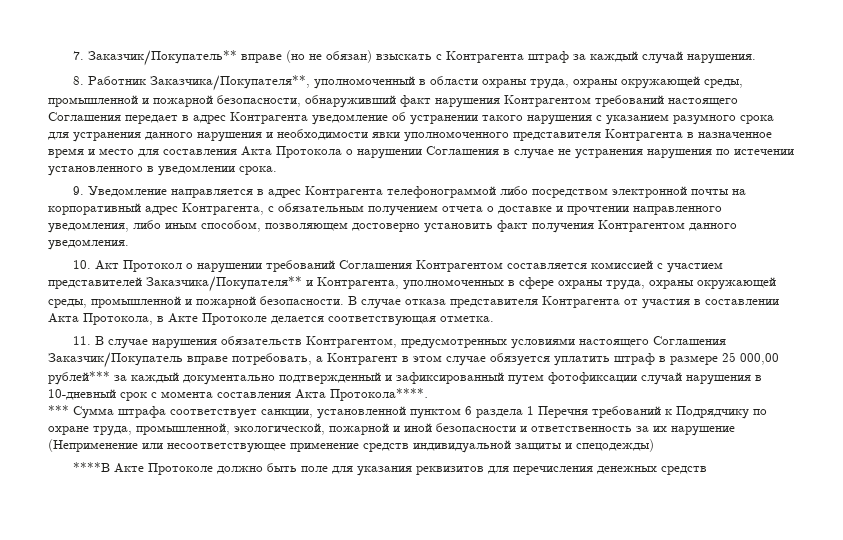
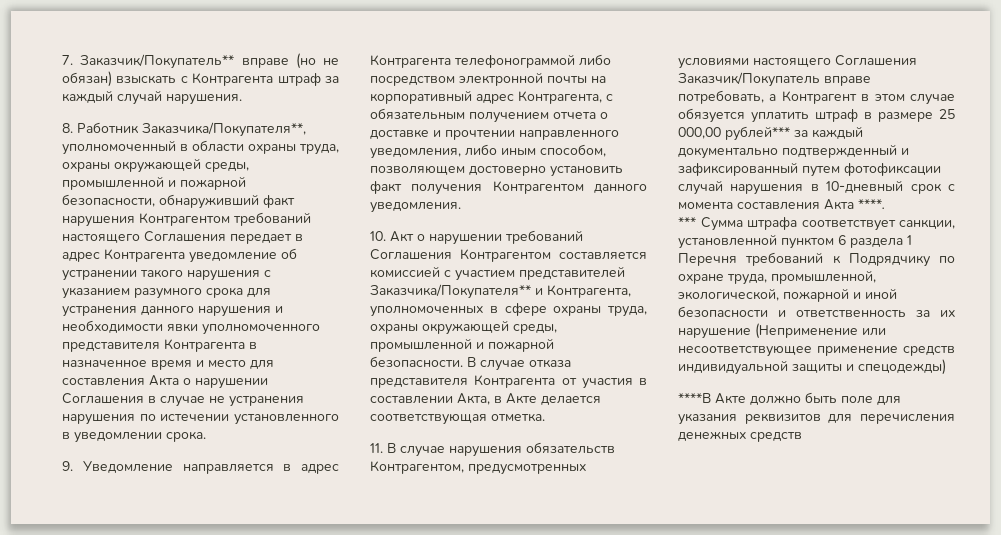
- 8. Работник Заказчика/Покупателя**, уполномоченный в области охраны труда, охраны окружающей среды, промышленной и пожарной безопасности, обнаруживший факт нарушения Контрагентом требований настоящего Соглашения передает в адрес Контрагента уведомление об устранении такого нарушения с указанием разумного срока для устранения данного нарушения и необходимости явки уполномоченного представителя Контрагента в назначенное время и место для составления Акта Протокола о нарушении Соглашения в случае не устранения нарушения по истечении установленного в уведомлении срока.
+ 8. Работник Заказчика/Покупателя**, уполномоченный в области охраны труда, охраны окружающей среды, промышленной и пожарной безопасности, обнаруживший факт нарушения Контрагентом требований настоящего Соглашения передает в адрес Контрагента уведомление об устранении такого нарушения с указанием разумного срока для устранения данного нарушения и необходимости явки уполномоченного представителя Контрагента в назначенное время и место для составления Акта о нарушении Соглашения в случае не устранения нарушения по истечении установленного в уведомлении срока.
- 10. Акт Протокол о нарушении требований Соглашения Контрагентом составляется комиссией с участием представителей Заказчика/Покупателя** и Контрагента, уполномоченных в сфере охраны труда, охраны окружающей среды, промышленной и пожарной безопасности.
+ 10. Акт о нарушении требований Соглашения Контрагентом составляется комиссией с участием представителей Заказчика/Покупателя** и Контрагента, уполномоченных в сфере охраны труда, охраны окружающей среды, промышленной и пожарной безопасности.
- В случае отказа представителя Контрагента от участия в составлении Акта Протокола, в Акте Протоколе делается соответствующая отметка.
+ В случае отказа представителя Контрагента от участия в составлении Акта, в Акте делается соответствующая отметка.
- 11. В случае нарушения обязательств Контрагентом, предусмотренных условиями настоящего Соглашения Заказчик/Покупатель вправе потребовать, а Контрагент в этом случае обязуется уплатить штраф в размере 25 000,00 рублей*** за каждый документально подтвержденный и зафиксированный путем фотофиксации случай нарушения в 10-дневный срок с момента составления Акта Протокола****.
+ 11. В случае нарушения обязательств Контрагентом, предусмотренных условиями настоящего Соглашения Заказчик/Покупатель вправе потребовать, а Контрагент в этом случае обязуется уплатить штраф в размере 25 000,00 рублей*** за каждый документально подтвержденный и зафиксированный путем фотофиксации случай нарушения в 10-дневный срок с момента составления Акта ****.
- ****В Акте Протоколе должно быть поле для указания реквизитов для перечисления денежных средств
+ ****В Акте должно быть поле для указания реквизитов для перечисления денежных средств

